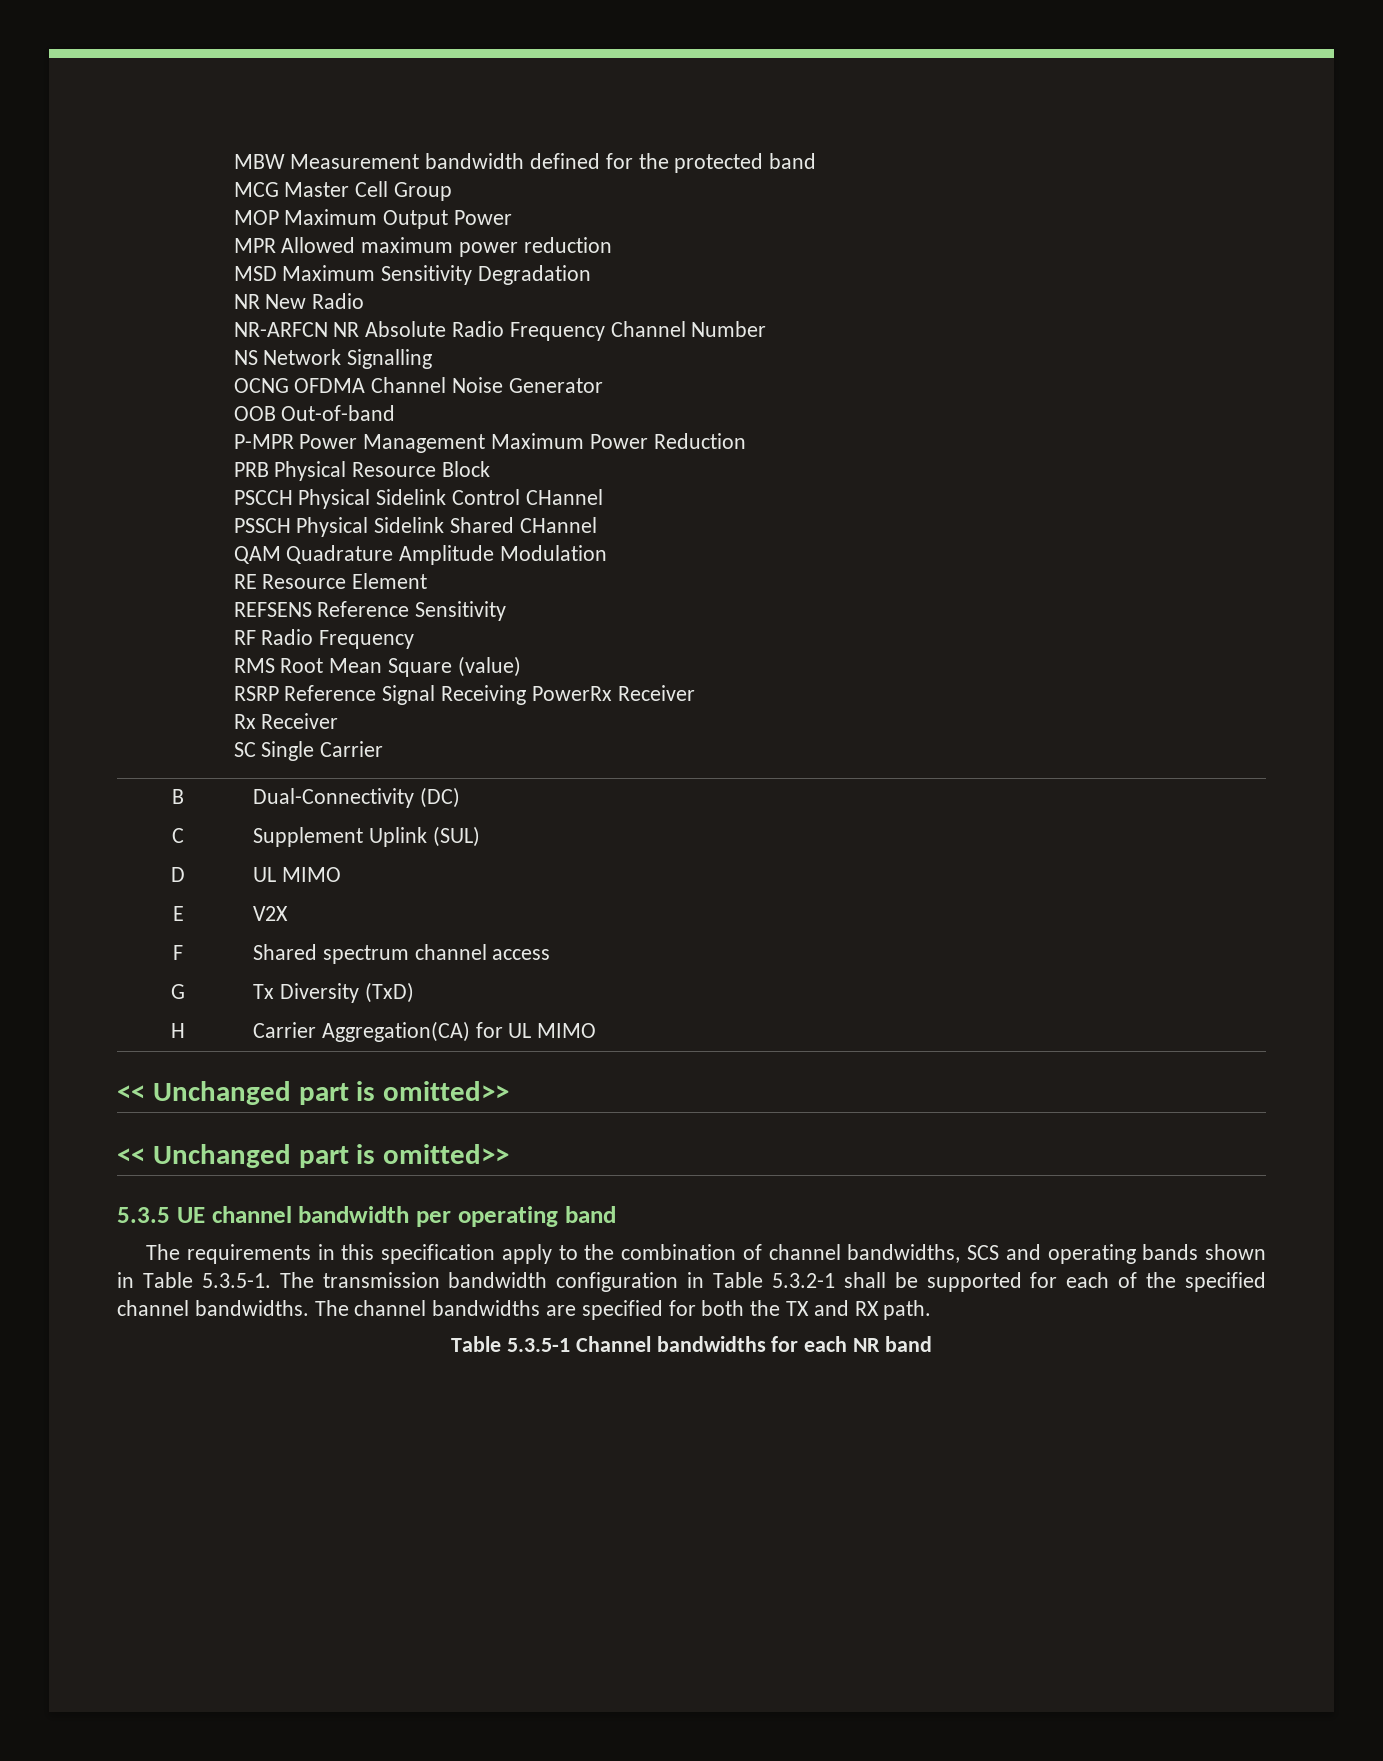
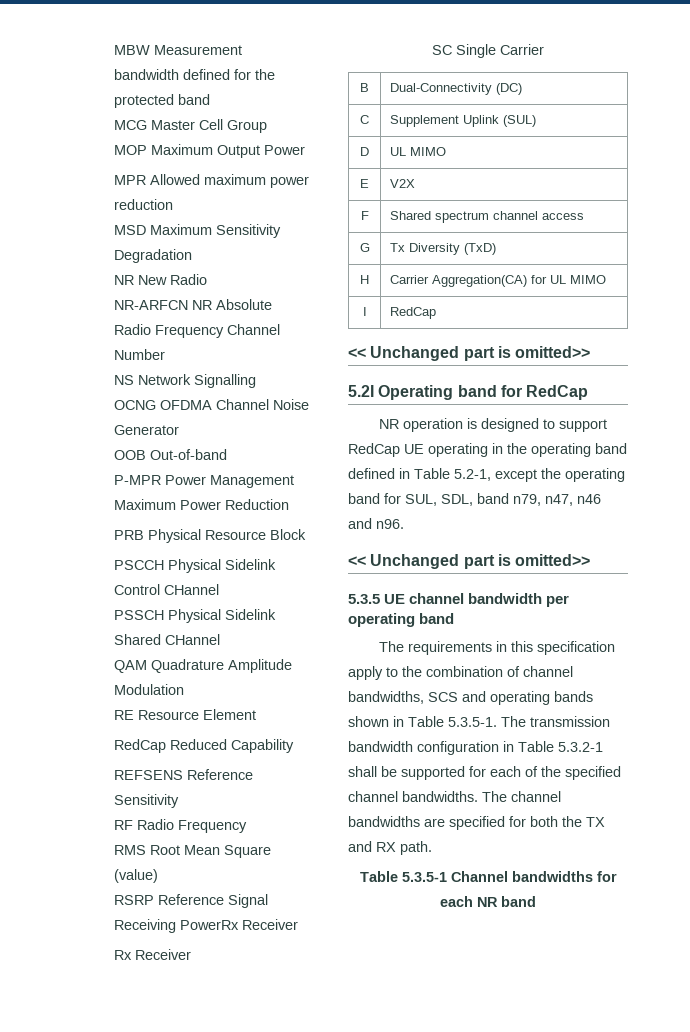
+ RedCap Reduced Capability
  H | Carrier Aggregation(CA) for UL MIMO
+ I | RedCap
  << Unchanged part is omitted>>
+ 5.2I Operating band for RedCap
+ NR operation is designed to support RedCap UE operating in the operating band defined in Table 5.2-1, except the operating band for SUL, SDL, band n79, n47, n46 and n96.

